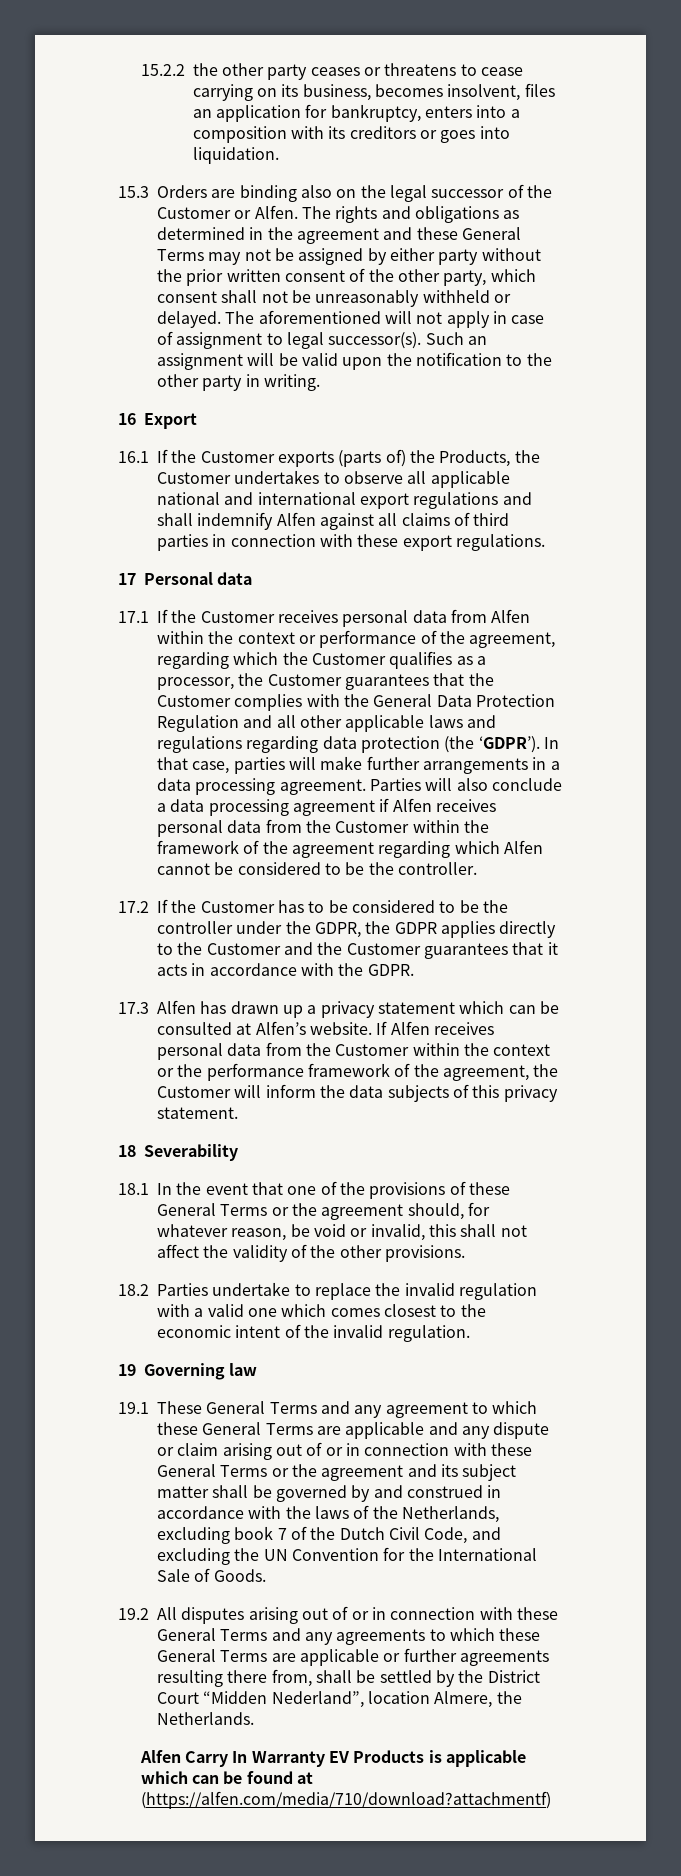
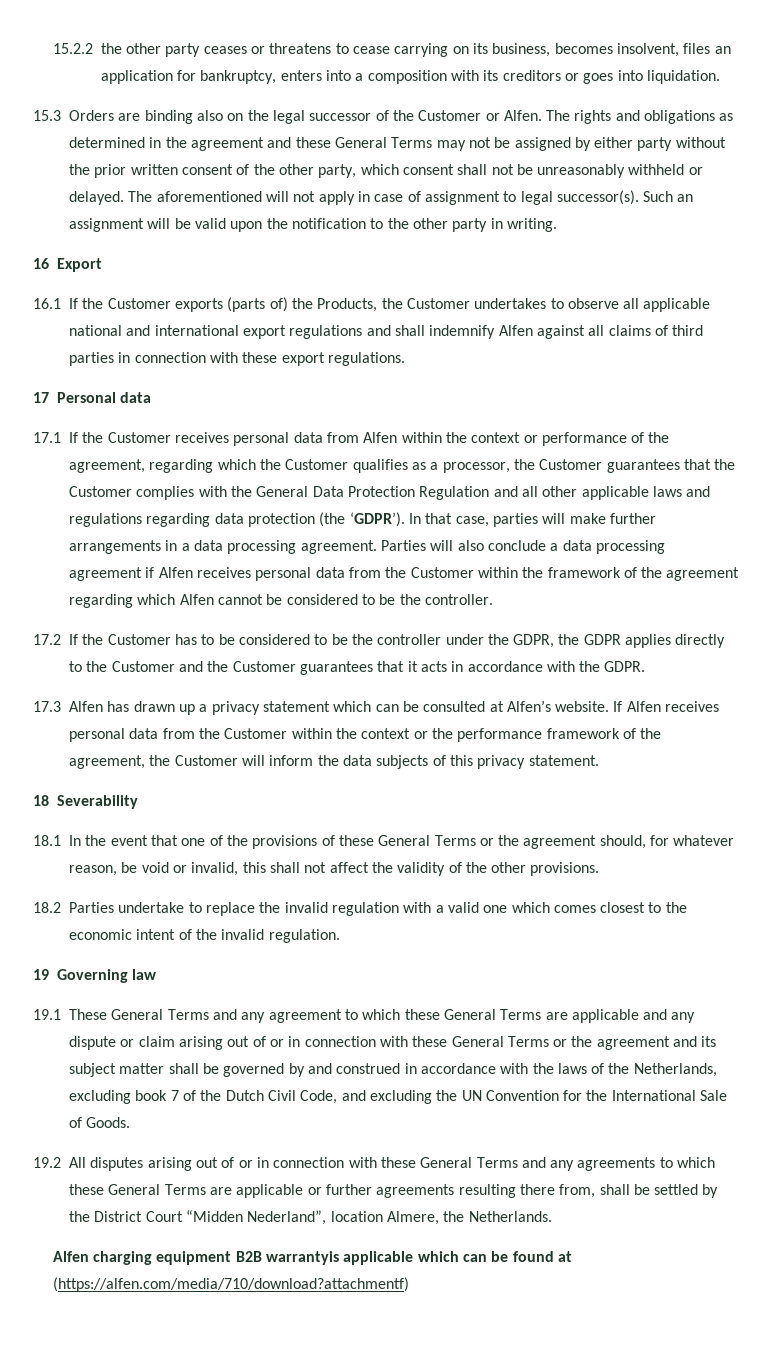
- Alfen Carry In Warranty EV Products is applicable which can be found at (https://alfen.com/media/710/download?attachmentf)
+ Alfen charging equipment B2B warrantyis applicable which can be found at (https://alfen.com/media/710/download?attachmentf)

